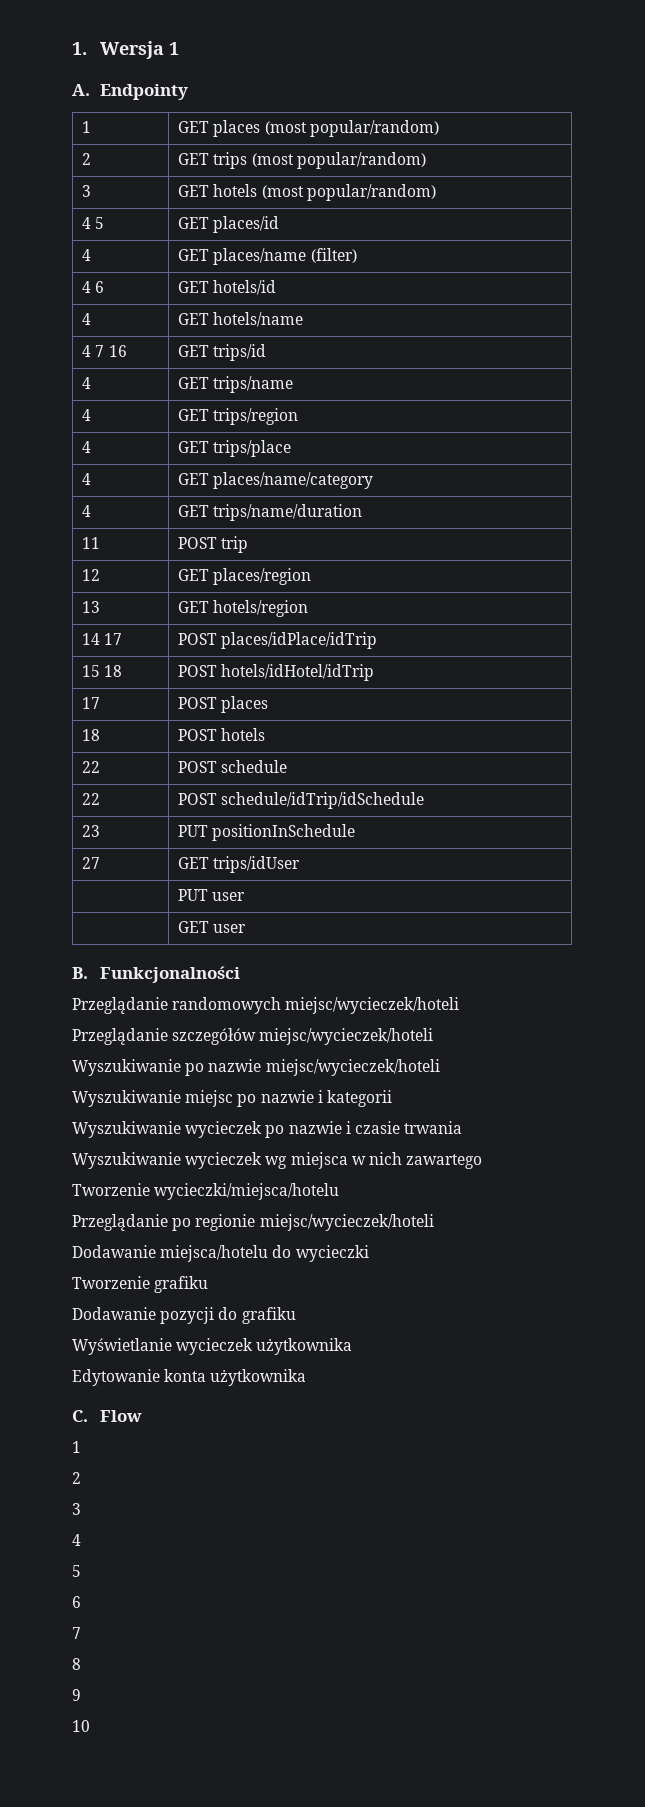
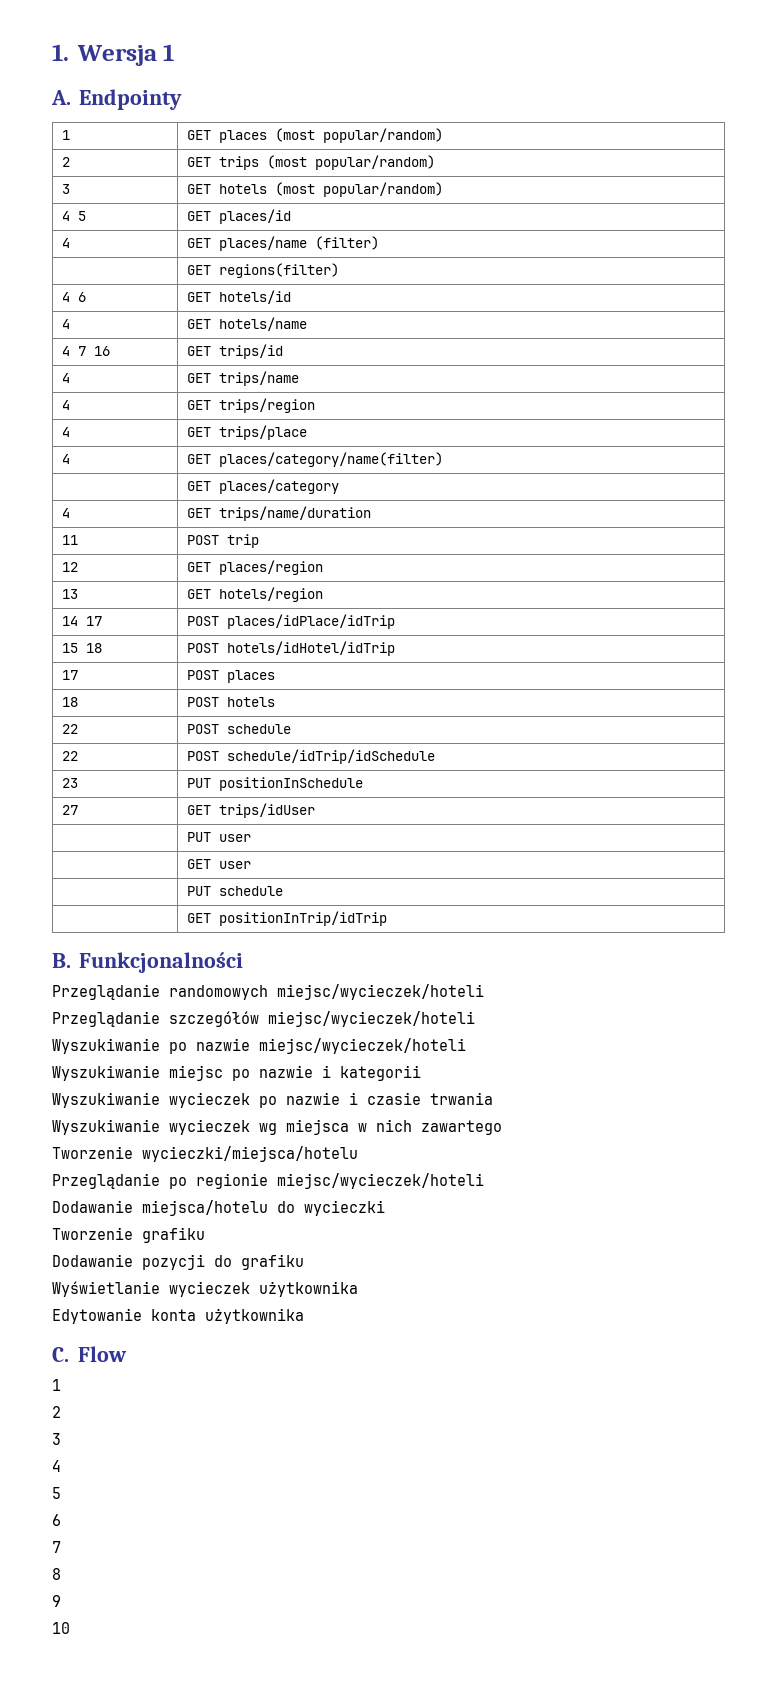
+ | GET regions(filter)
- 4 | GET places/name/category
+ 4 | GET places/category/name(filter)
+ | GET places/category
+ | PUT schedule
+ | GET positionInTrip/idTrip

